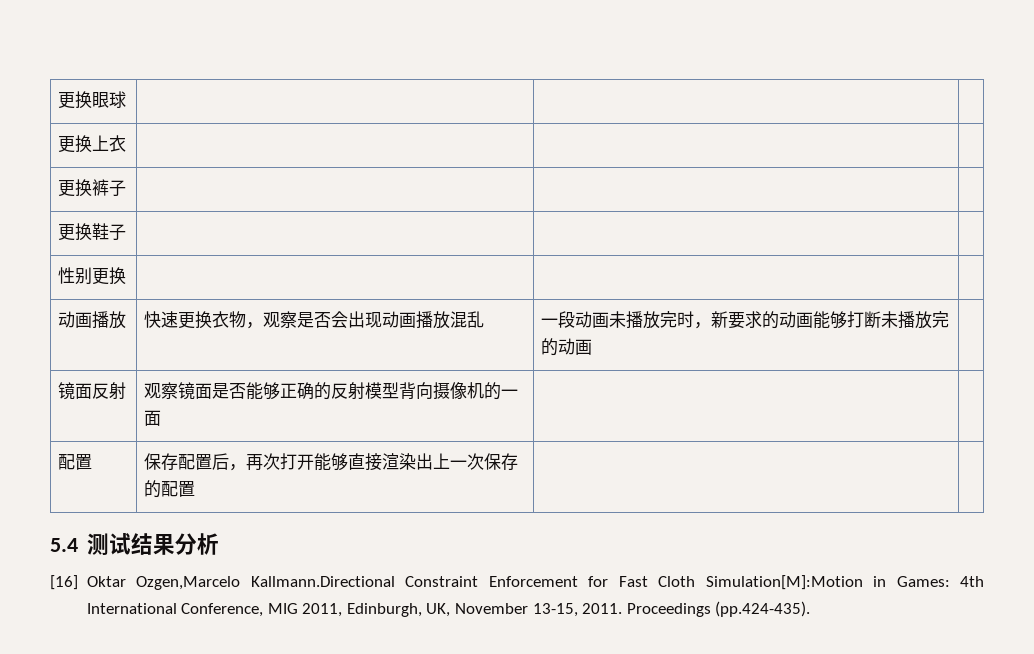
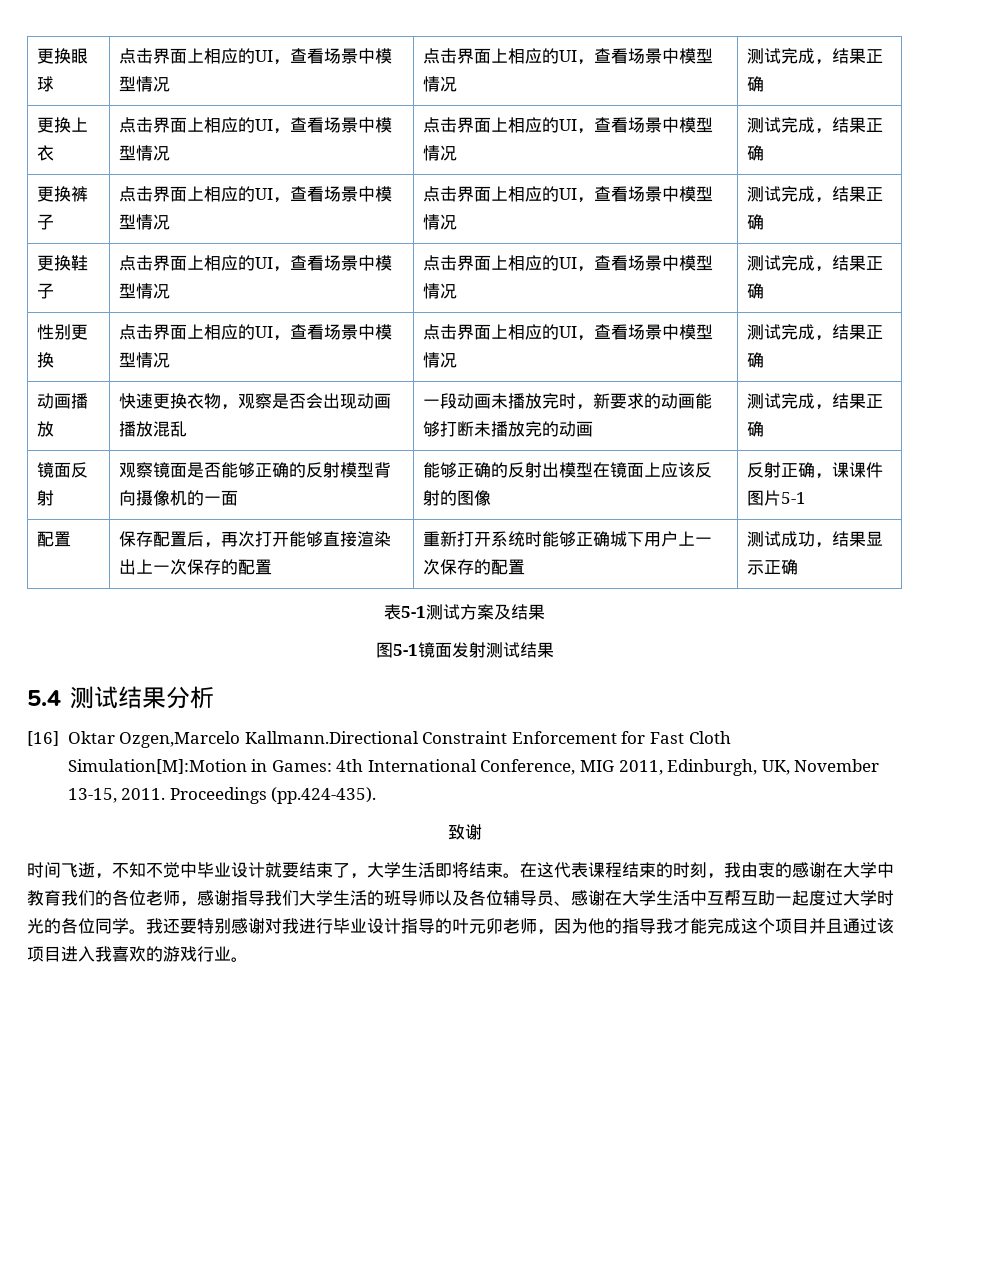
- 更换眼球 | | |
- 更换上衣 | | |
- 更换裤子 | | |
- 更换鞋子 | | |
- 性别更换 | | |
+ 更换眼球 | 点击界面上相应的UI，查看场景中模型情况 | 点击界面上相应的UI，查看场景中模型情况 | 测试完成，结果正确
+ 更换上衣 | 点击界面上相应的UI，查看场景中模型情况 | 点击界面上相应的UI，查看场景中模型情况 | 测试完成，结果正确
+ 更换裤子 | 点击界面上相应的UI，查看场景中模型情况 | 点击界面上相应的UI，查看场景中模型情况 | 测试完成，结果正确
+ 更换鞋子 | 点击界面上相应的UI，查看场景中模型情况 | 点击界面上相应的UI，查看场景中模型情况 | 测试完成，结果正确
+ 性别更换 | 点击界面上相应的UI，查看场景中模型情况 | 点击界面上相应的UI，查看场景中模型情况 | 测试完成，结果正确
- 动画播放 | 快速更换衣物，观察是否会出现动画播放混乱 | 一段动画未播放完时，新要求的动画能够打断未播放完的动画 |
+ 动画播放 | 快速更换衣物，观察是否会出现动画播放混乱 | 一段动画未播放完时，新要求的动画能够打断未播放完的动画 | 测试完成，结果正确
- 镜面反射 | 观察镜面是否能够正确的反射模型背向摄像机的一面 | |
+ 镜面反射 | 观察镜面是否能够正确的反射模型背向摄像机的一面 | 能够正确的反射出模型在镜面上应该反射的图像 | 反射正确，课课件图片5-1
- 配置 | 保存配置后，再次打开能够直接渲染出上一次保存的配置 | |
+ 配置 | 保存配置后，再次打开能够直接渲染出上一次保存的配置 | 重新打开系统时能够正确城下用户上一次保存的配置 | 测试成功，结果显示正确
+ 表5-1测试方案及结果
+ 图5-1镜面发射测试结果
+ 致谢
+ 时间飞逝，不知不觉中毕业设计就要结束了，大学生活即将结束。在这代表课程结束的时刻，我由衷的感谢在大学中教育我们的各位老师，感谢指导我们大学生活的班导师以及各位辅导员、感谢在大学生活中互帮互助一起度过大学时光的各位同学。我还要特别感谢对我进行毕业设计指导的叶元卯老师，因为他的指导我才能完成这个项目并且通过该项目进入我喜欢的游戏行业。

